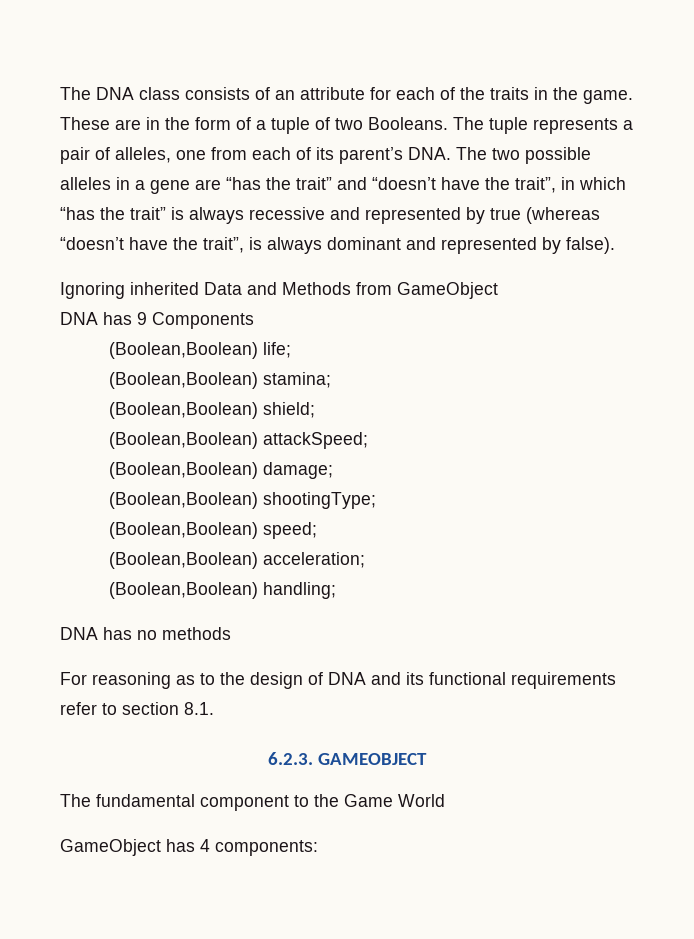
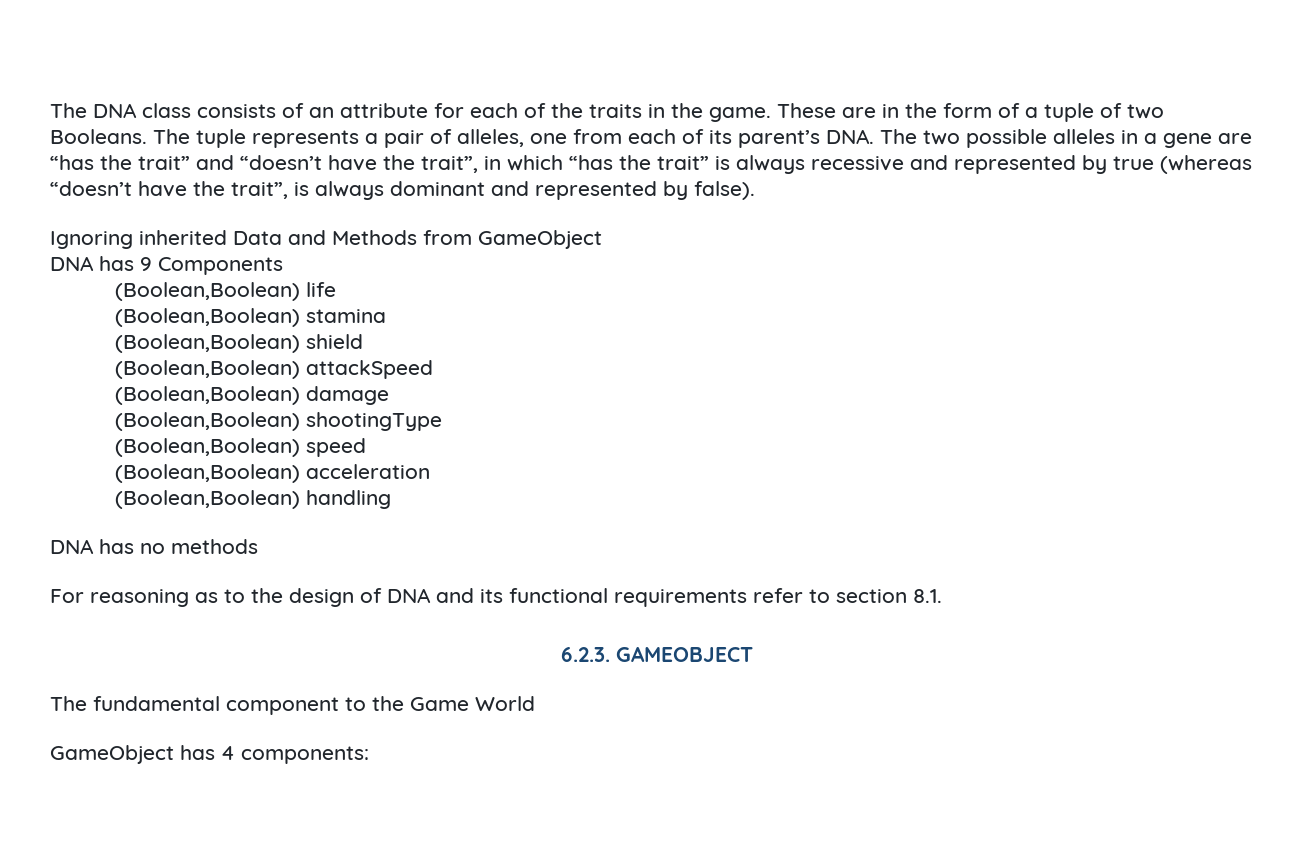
- (Boolean,Boolean) life;
- (Boolean,Boolean) stamina;
- (Boolean,Boolean) shield;
- (Boolean,Boolean) attackSpeed;
- (Boolean,Boolean) damage;
- (Boolean,Boolean) shootingType;
- (Boolean,Boolean) speed;
- (Boolean,Boolean) acceleration;
- (Boolean,Boolean) handling;
+ (Boolean,Boolean) life
+ (Boolean,Boolean) stamina
+ (Boolean,Boolean) shield
+ (Boolean,Boolean) attackSpeed
+ (Boolean,Boolean) damage
+ (Boolean,Boolean) shootingType
+ (Boolean,Boolean) speed
+ (Boolean,Boolean) acceleration
+ (Boolean,Boolean) handling

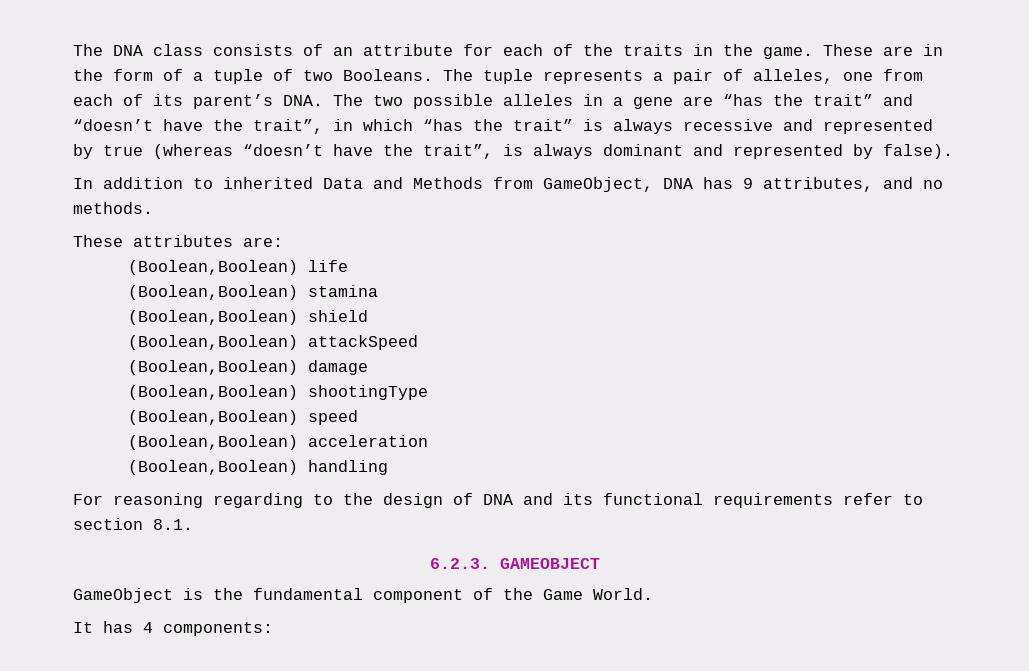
- Ignoring inherited Data and Methods from GameObject
- DNA has 9 Components
+ In addition to inherited Data and Methods from GameObject, DNA has 9 attributes, and no methods.
+ These attributes are:
- DNA has no methods
- For reasoning as to the design of DNA and its functional requirements refer to section 8.1.
+ For reasoning regarding to the design of DNA and its functional requirements refer to section 8.1.
- The fundamental component to the Game World
- GameObject has 4 components:
+ GameObject is the fundamental component of the Game World.
+ It has 4 components:

